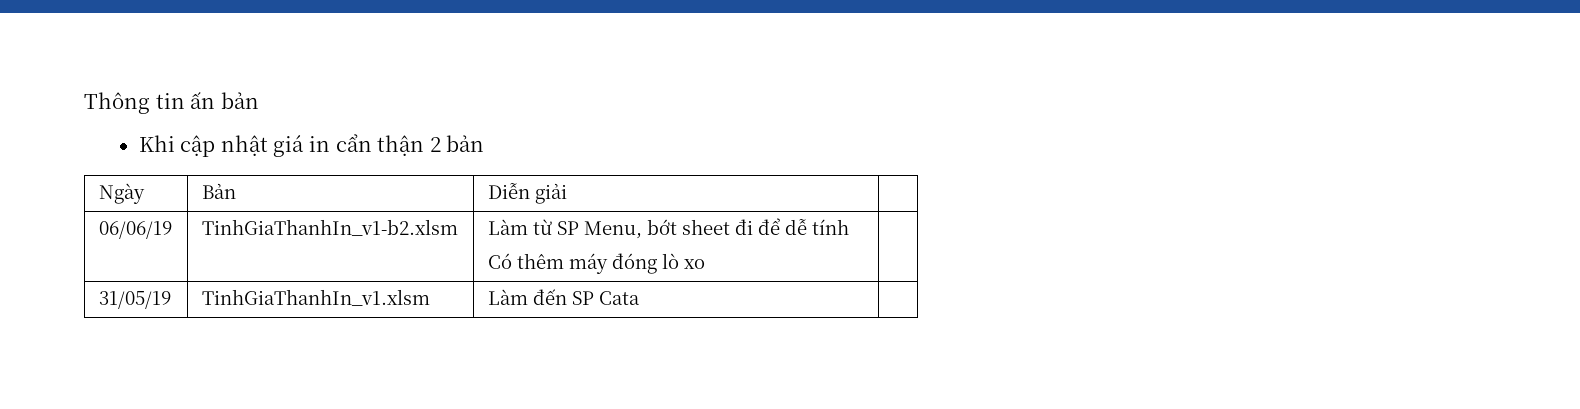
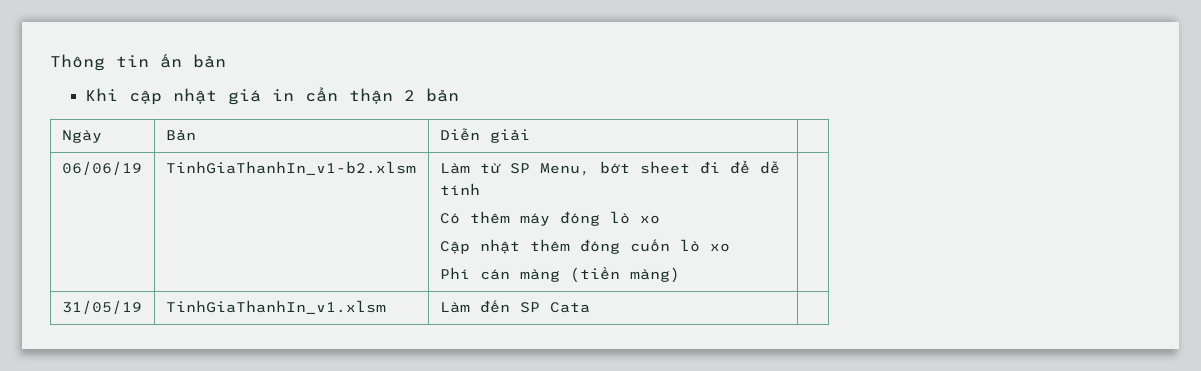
  06/06/19 | TinhGiaThanhIn_v1-b2.xlsm | Làm từ SP Menu, bớt sheet đi để dễ tính
- Có thêm máy đóng lò xo |
+ Có thêm máy đóng lò xo
+ Cập nhật thêm đóng cuốn lò xo
+ Phí cán màng (tiền màng) |

